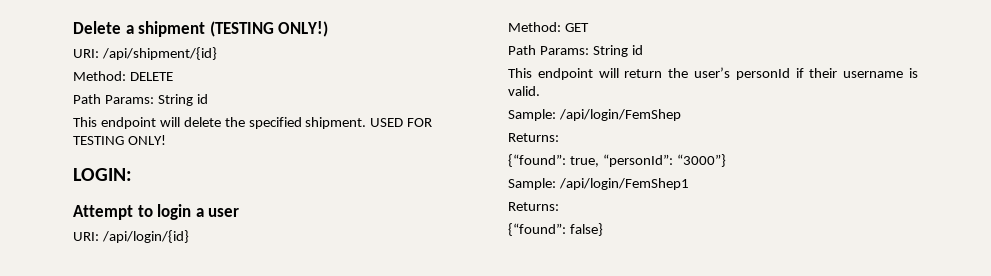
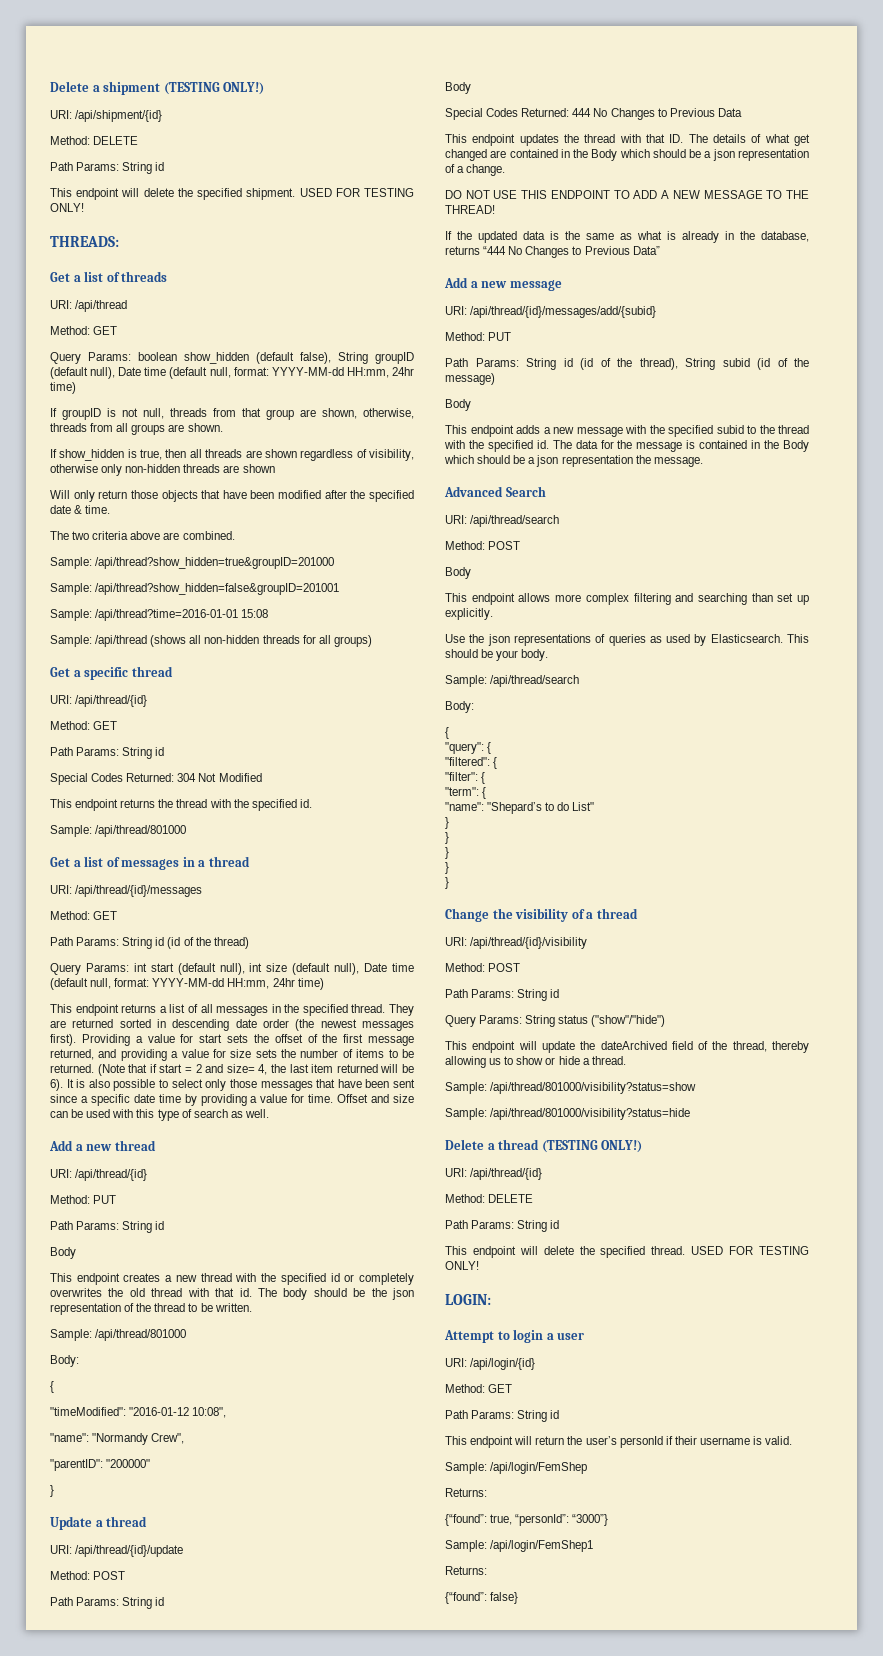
+ THREADS:
+ Get a list of threads
+ URI: /api/thread
+ Method: GET
+ Query Params: boolean show_hidden (default false), String groupID (default null), Date time (default null, format: YYYY-MM-dd HH:mm, 24hr time)
+ If groupID is not null, threads from that group are shown, otherwise, threads from all groups are shown.
+ If show_hidden is true, then all threads are shown regardless of visibility, otherwise only non-hidden threads are shown
+ Will only return those objects that have been modified after the specified date & time.
+ The two criteria above are combined.
+ Sample: /api/thread?show_hidden=true&groupID=201000
+ Sample: /api/thread?show_hidden=false&groupID=201001
+ Sample: /api/thread?time=2016-01-01 15:08
+ Sample: /api/thread (shows all non-hidden threads for all groups)
+ Get a specific thread
+ URI: /api/thread/{id}
+ Method: GET
+ Path Params: String id
+ Special Codes Returned: 304 Not Modified
+ This endpoint returns the thread with the specified id.
+ Sample: /api/thread/801000
+ Get a list of messages in a thread
+ URI: /api/thread/{id}/messages
+ Method: GET
+ Path Params: String id (id of the thread)
+ Query Params: int start (default null), int size (default null), Date time (default null, format: YYYY-MM-dd HH:mm, 24hr time)
+ This endpoint returns a list of all messages in the specified thread. They are returned sorted in descending date order (the newest messages first). Providing a value for start sets the offset of the first message returned, and providing a value for size sets the number of items to be returned. (Note that if start = 2 and size= 4, the last item returned will be 6). It is also possible to select only those messages that have been sent since a specific date time by providing a value for time. Offset and size can be used with this type of search as well.
+ Add a new thread
+ URI: /api/thread/{id}
+ Method: PUT
+ Path Params: String id
+ Body
+ This endpoint creates a new thread with the specified id or completely overwrites the old thread with that id. The body should be the json representation of the thread to be written.
+ Sample: /api/thread/801000
+ Body:
+ {
+ "timeModified": "2016-01-12 10:08",
+ "name": "Normandy Crew",
+ "parentID": "200000"
+ }
+ Update a thread
+ URI: /api/thread/{id}/update
+ Method: POST
+ Path Params: String id
+ Body
+ Special Codes Returned: 444 No Changes to Previous Data
+ This endpoint updates the thread with that ID. The details of what get changed are contained in the Body which should be a json representation of a change.
+ DO NOT USE THIS ENDPOINT TO ADD A NEW MESSAGE TO THE THREAD!
+ If the updated data is the same as what is already in the database, returns “444 No Changes to Previous Data”
+ Add a new message
+ URI: /api/thread/{id}/messages/add/{subid}
+ Method: PUT
+ Path Params: String id (id of the thread), String subid (id of the message)
+ Body
+ This endpoint adds a new message with the specified subid to the thread with the specified id. The data for the message is contained in the Body which should be a json representation the message.
+ Advanced Search
+ URI: /api/thread/search
+ Method: POST
+ Body
+ This endpoint allows more complex filtering and searching than set up explicitly.
+ Use the json representations of queries as used by Elasticsearch. This should be your body.
+ Sample: /api/thread/search
+ Body:
+ {
+ "query": {
+ "filtered": {
+ "filter": {
+ "term": {
+ "name": "Shepard’s to do List"
+ }
+ }
+ }
+ }
+ }
+ Change the visibility of a thread
+ URI: /api/thread/{id}/visibility
+ Method: POST
+ Path Params: String id
+ Query Params: String status ("show"/"hide")
+ This endpoint will update the dateArchived field of the thread, thereby allowing us to show or hide a thread.
+ Sample: /api/thread/801000/visibility?status=show
+ Sample: /api/thread/801000/visibility?status=hide
+ Delete a thread (TESTING ONLY!)
+ URI: /api/thread/{id}
+ Method: DELETE
+ Path Params: String id
+ This endpoint will delete the specified thread. USED FOR TESTING ONLY!

